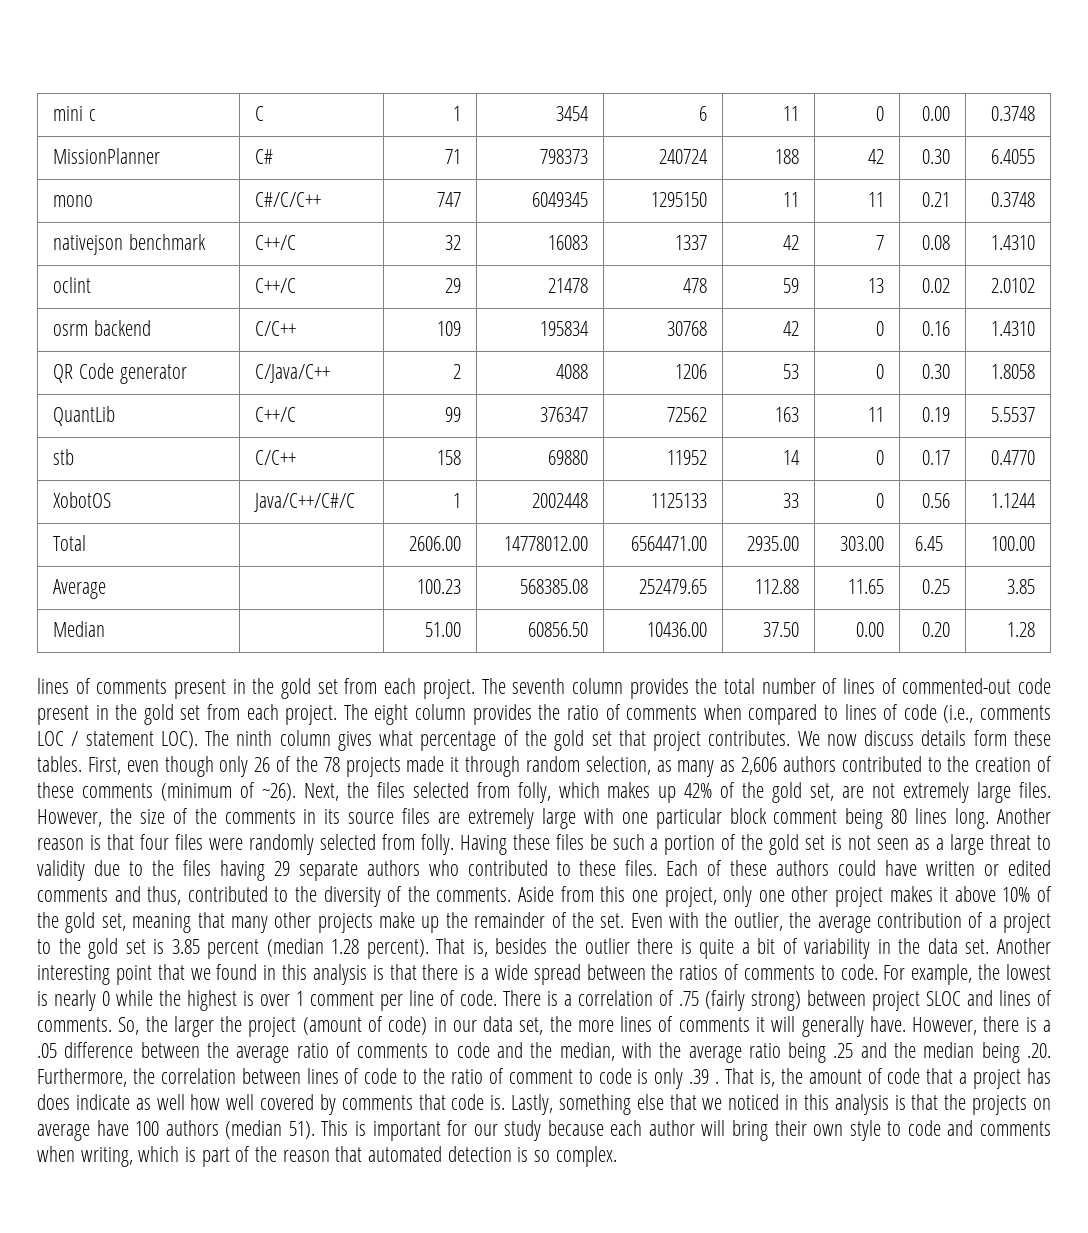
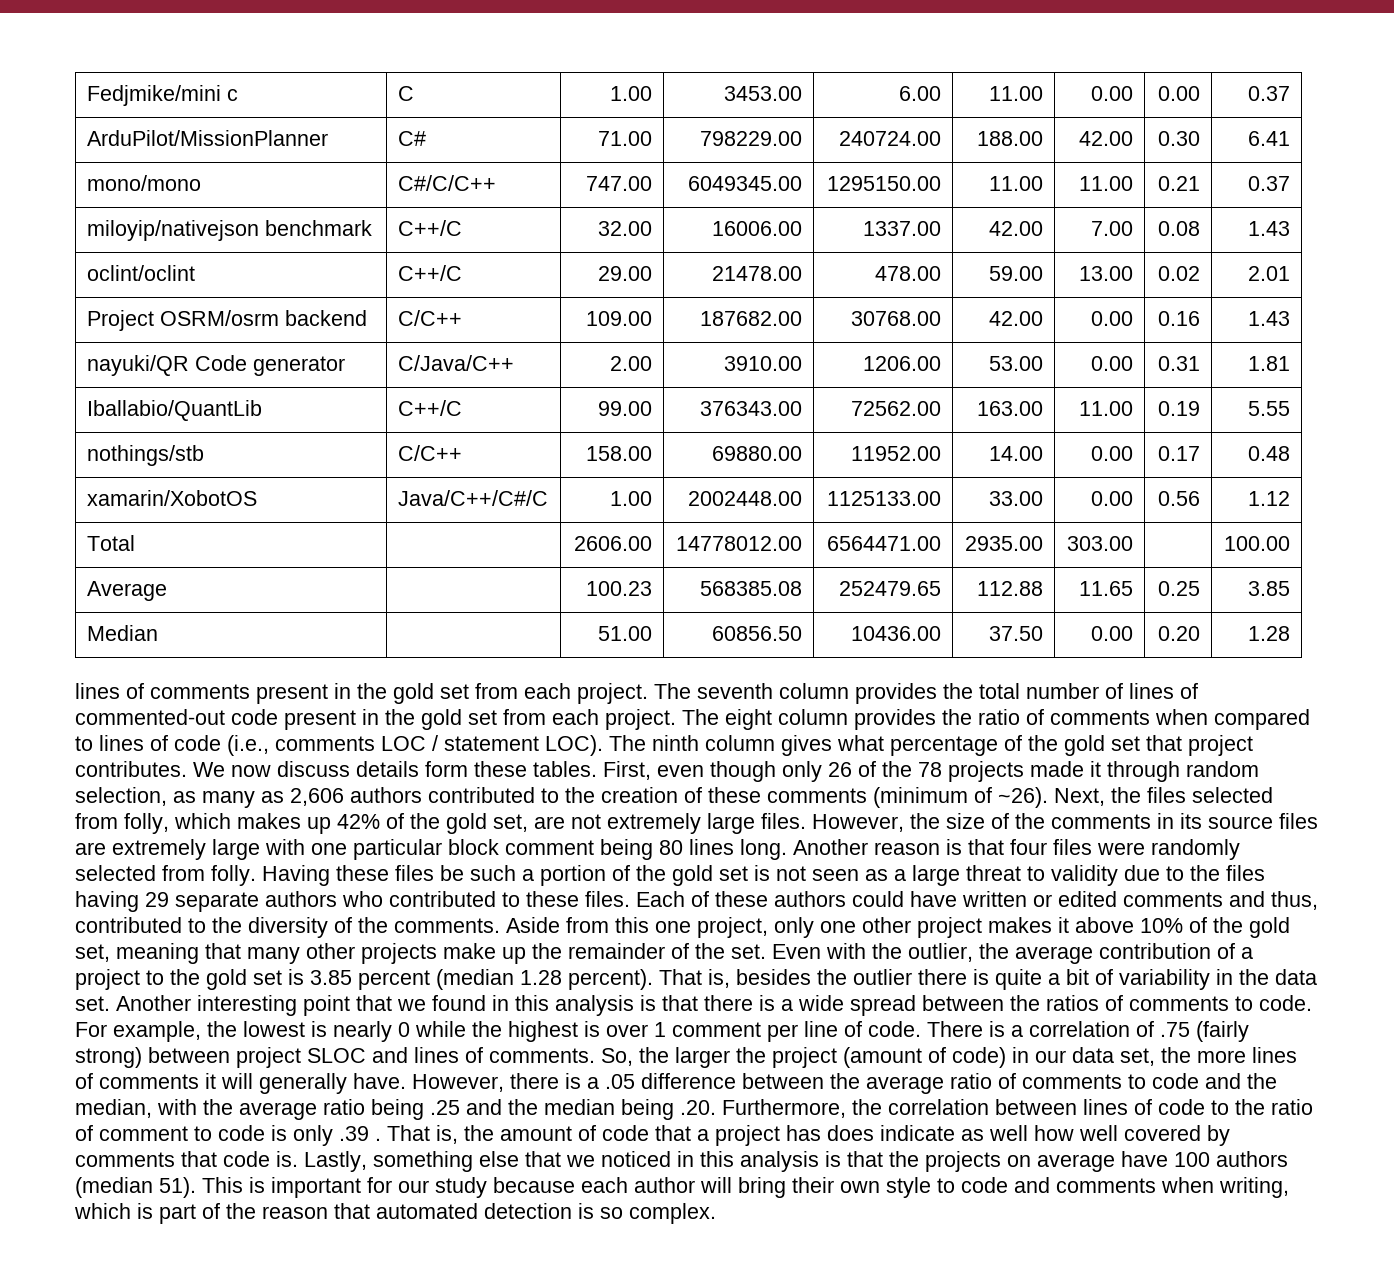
- mini c | C | 1 | 3454 | 6 | 11 | 0 | 0.00 | 0.3748
- MissionPlanner | C# | 71 | 798373 | 240724 | 188 | 42 | 0.30 | 6.4055
- mono | C#/C/C++ | 747 | 6049345 | 1295150 | 11 | 11 | 0.21 | 0.3748
- nativejson benchmark | C++/C | 32 | 16083 | 1337 | 42 | 7 | 0.08 | 1.4310
- oclint | C++/C | 29 | 21478 | 478 | 59 | 13 | 0.02 | 2.0102
- osrm backend | C/C++ | 109 | 195834 | 30768 | 42 | 0 | 0.16 | 1.4310
- QR Code generator | C/Java/C++ | 2 | 4088 | 1206 | 53 | 0 | 0.30 | 1.8058
- QuantLib | C++/C | 99 | 376347 | 72562 | 163 | 11 | 0.19 | 5.5537
- stb | C/C++ | 158 | 69880 | 11952 | 14 | 0 | 0.17 | 0.4770
- XobotOS | Java/C++/C#/C | 1 | 2002448 | 1125133 | 33 | 0 | 0.56 | 1.1244
+ Fedjmike/mini c | C | 1.00 | 3453.00 | 6.00 | 11.00 | 0.00 | 0.00 | 0.37
+ ArduPilot/MissionPlanner | C# | 71.00 | 798229.00 | 240724.00 | 188.00 | 42.00 | 0.30 | 6.41
+ mono/mono | C#/C/C++ | 747.00 | 6049345.00 | 1295150.00 | 11.00 | 11.00 | 0.21 | 0.37
+ miloyip/nativejson benchmark | C++/C | 32.00 | 16006.00 | 1337.00 | 42.00 | 7.00 | 0.08 | 1.43
+ oclint/oclint | C++/C | 29.00 | 21478.00 | 478.00 | 59.00 | 13.00 | 0.02 | 2.01
+ Project OSRM/osrm backend | C/C++ | 109.00 | 187682.00 | 30768.00 | 42.00 | 0.00 | 0.16 | 1.43
+ nayuki/QR Code generator | C/Java/C++ | 2.00 | 3910.00 | 1206.00 | 53.00 | 0.00 | 0.31 | 1.81
+ Iballabio/QuantLib | C++/C | 99.00 | 376343.00 | 72562.00 | 163.00 | 11.00 | 0.19 | 5.55
+ nothings/stb | C/C++ | 158.00 | 69880.00 | 11952.00 | 14.00 | 0.00 | 0.17 | 0.48
+ xamarin/XobotOS | Java/C++/C#/C | 1.00 | 2002448.00 | 1125133.00 | 33.00 | 0.00 | 0.56 | 1.12
- Total | | 2606.00 | 14778012.00 | 6564471.00 | 2935.00 | 303.00 | 6.45 | 100.00
+ Total | | 2606.00 | 14778012.00 | 6564471.00 | 2935.00 | 303.00 | | 100.00

